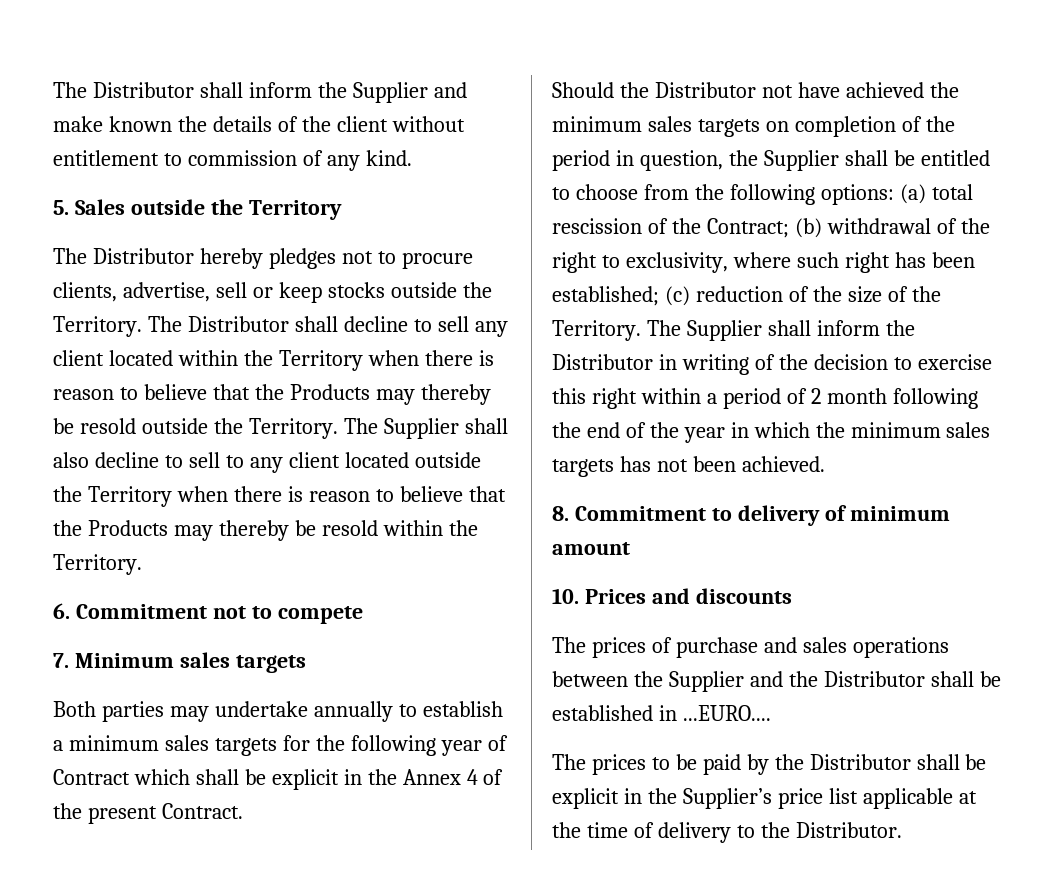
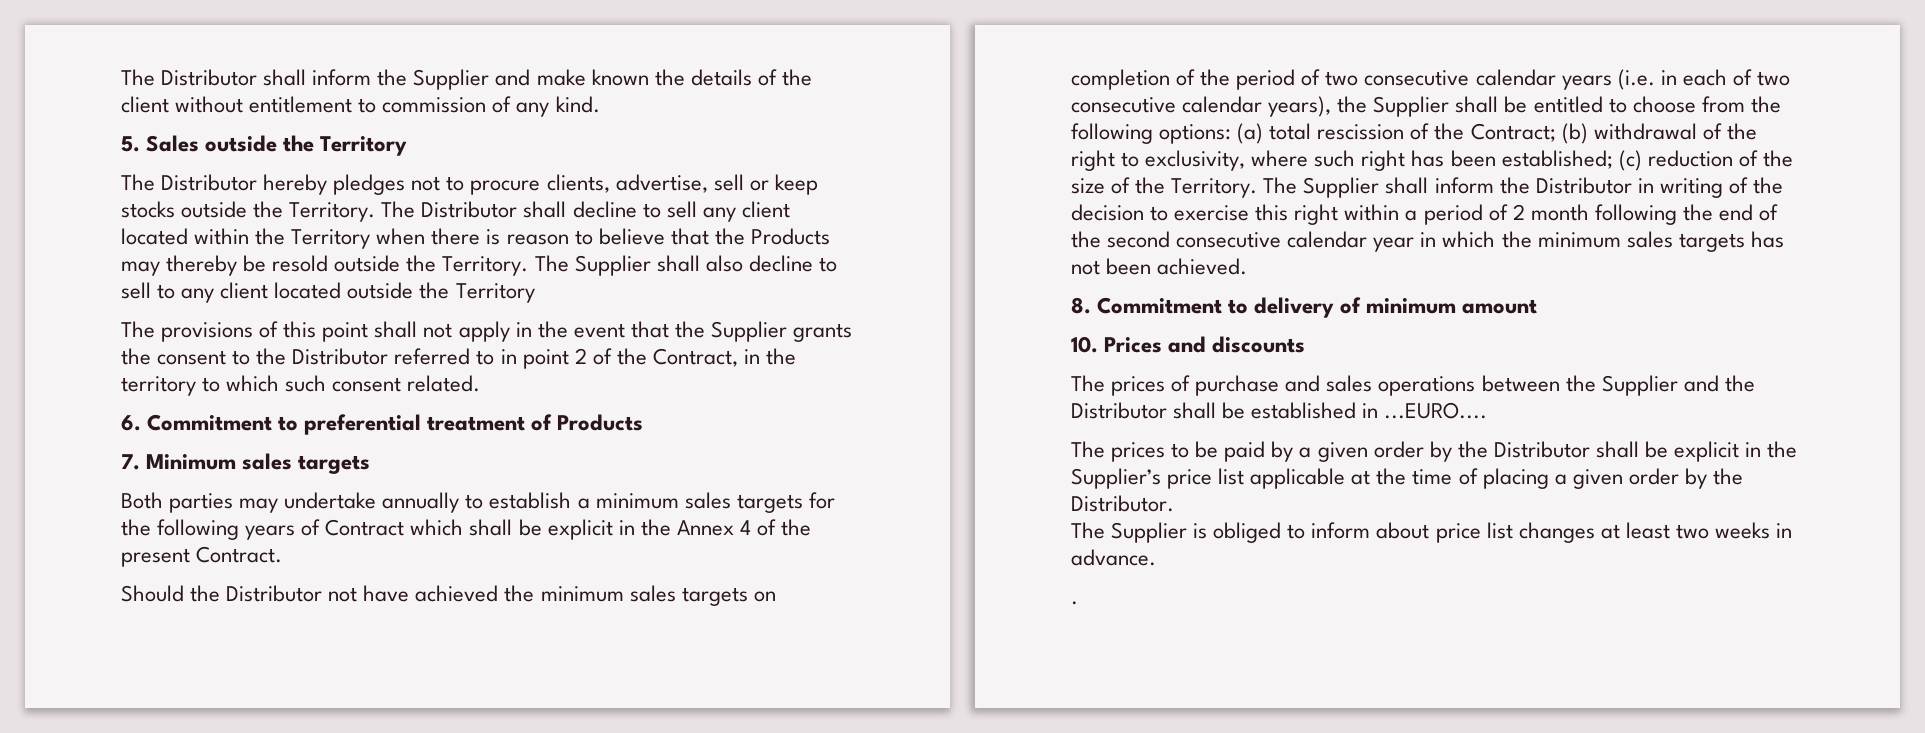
- The Supplier shall also decline to sell to any client located outside the Territory when there is reason to believe that the Products may thereby be resold within the Territory.
- 6. Commitment not to compete
+ The Supplier shall also decline to sell to any client located outside the Territory
+ The provisions of this point shall not apply in the event that the Supplier grants the consent to the Distributor referred to in point 2 of the Contract, in the territory to which such consent related.
+ 6. Commitment to preferential treatment of Products
- Both parties may undertake annually to establish a minimum sales targets for the following year of Contract which shall be explicit in the Annex 4 of the present Contract.
+ Both parties may undertake annually to establish a minimum sales targets for the following years of Contract which shall be explicit in the Annex 4 of the present Contract.
- Should the Distributor not have achieved the minimum sales targets on completion of the period in question, the Supplier shall be entitled to choose from the following options: (a) total rescission of the Contract; (b) withdrawal of the right to exclusivity, where such right has been established; (c) reduction of the size of the Territory.
+ Should the Distributor not have achieved the minimum sales targets on completion of the period of two consecutive calendar years (i.e. in each of two consecutive calendar years), the Supplier shall be entitled to choose from the following options: (a) total rescission of the Contract; (b) withdrawal of the right to exclusivity, where such right has been established; (c) reduction of the size of the Territory.
- The Supplier shall inform the Distributor in writing of the decision to exercise this right within a period of 2 month following the end of the year in which the minimum sales targets has not been achieved.
+ The Supplier shall inform the Distributor in writing of the decision to exercise this right within a period of 2 month following the end of the second consecutive calendar year in which the minimum sales targets has not been achieved.
- The prices to be paid by the Distributor shall be explicit in the Supplier’s price list applicable at the time of delivery to the Distributor.
+ The prices to be paid by a given order by the Distributor shall be explicit in the Supplier’s price list applicable at the time of placing a given order by the Distributor.
+ The Supplier is obliged to inform about price list changes at least two weeks in advance.
+ .

